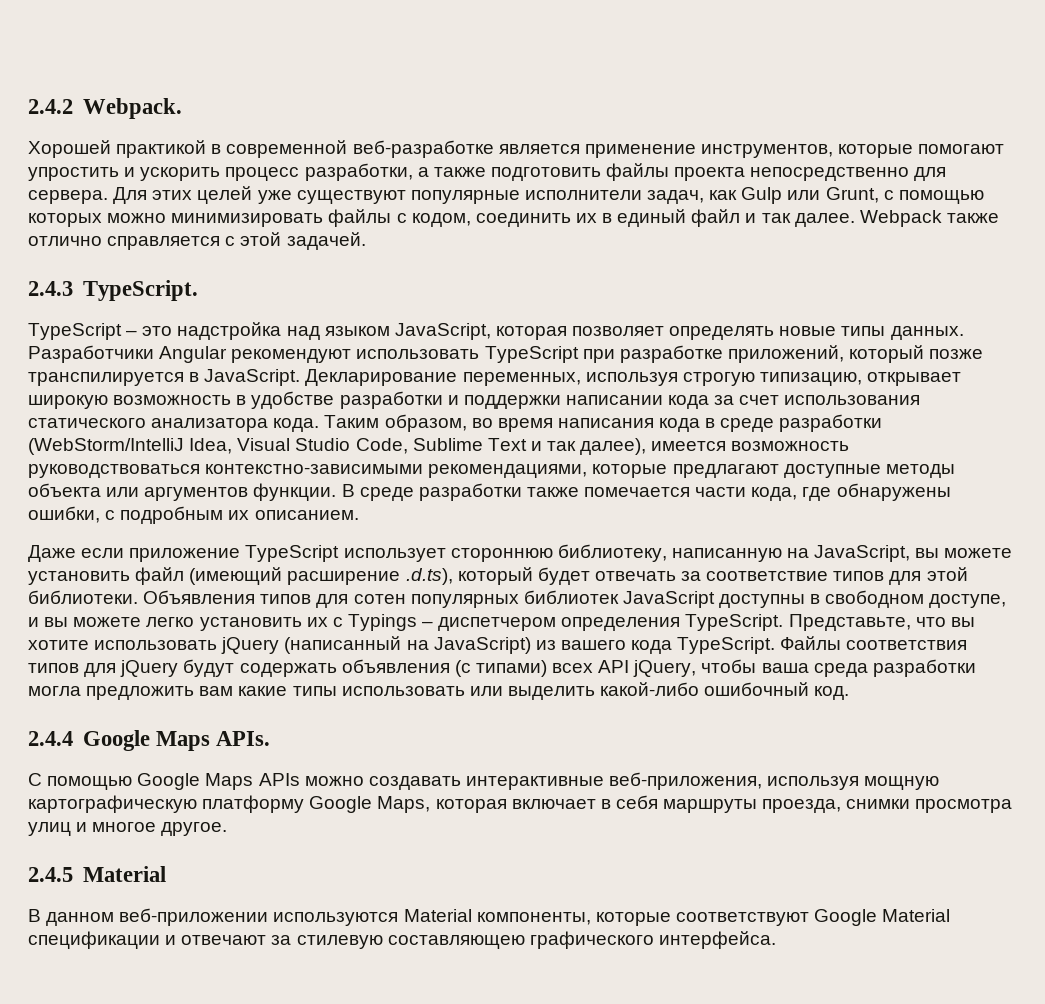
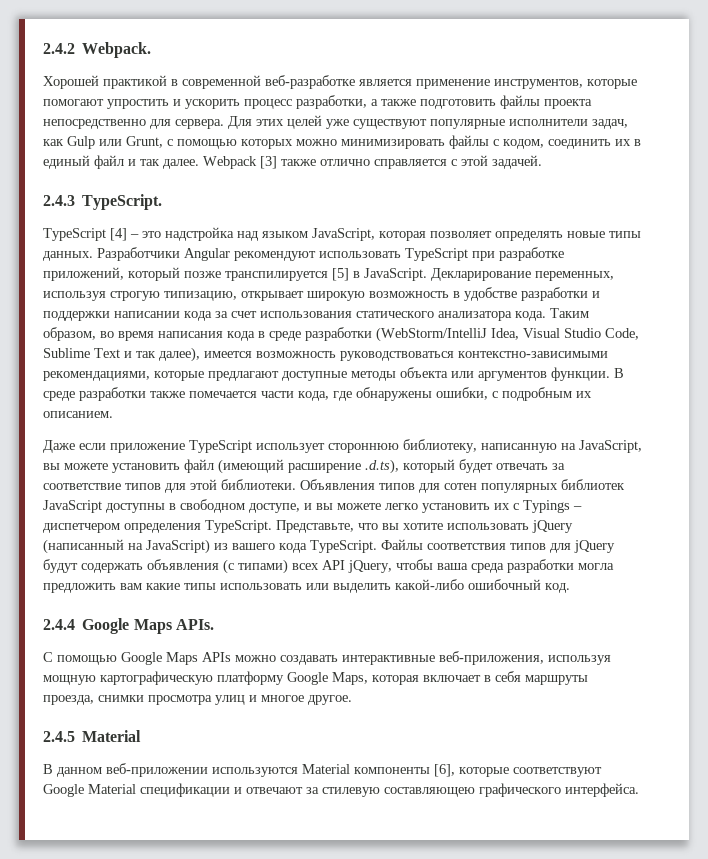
- Webpack также отлично справляется с этой задачей.
+ Webpack [3] также отлично справляется с этой задачей.
- TypeScript – это надстройка над языком JavaScript, которая позволяет определять новые типы данных.
+ TypeScript [4] – это надстройка над языком JavaScript, которая позволяет определять новые типы данных.
- Разработчики Angular рекомендуют использовать TypeScript при разработке приложений, который позже транспилируется в JavaScript.
+ Разработчики Angular рекомендуют использовать TypeScript при разработке приложений, который позже транспилируется [5] в JavaScript.
- В данном веб-приложении используются Material компоненты, которые соответствуют Google Material спецификации и отвечают за стилевую составляющею графического интерфейса.
+ В данном веб-приложении используются Material компоненты [6], которые соответствуют Google Material спецификации и отвечают за стилевую составляющею графического интерфейса.

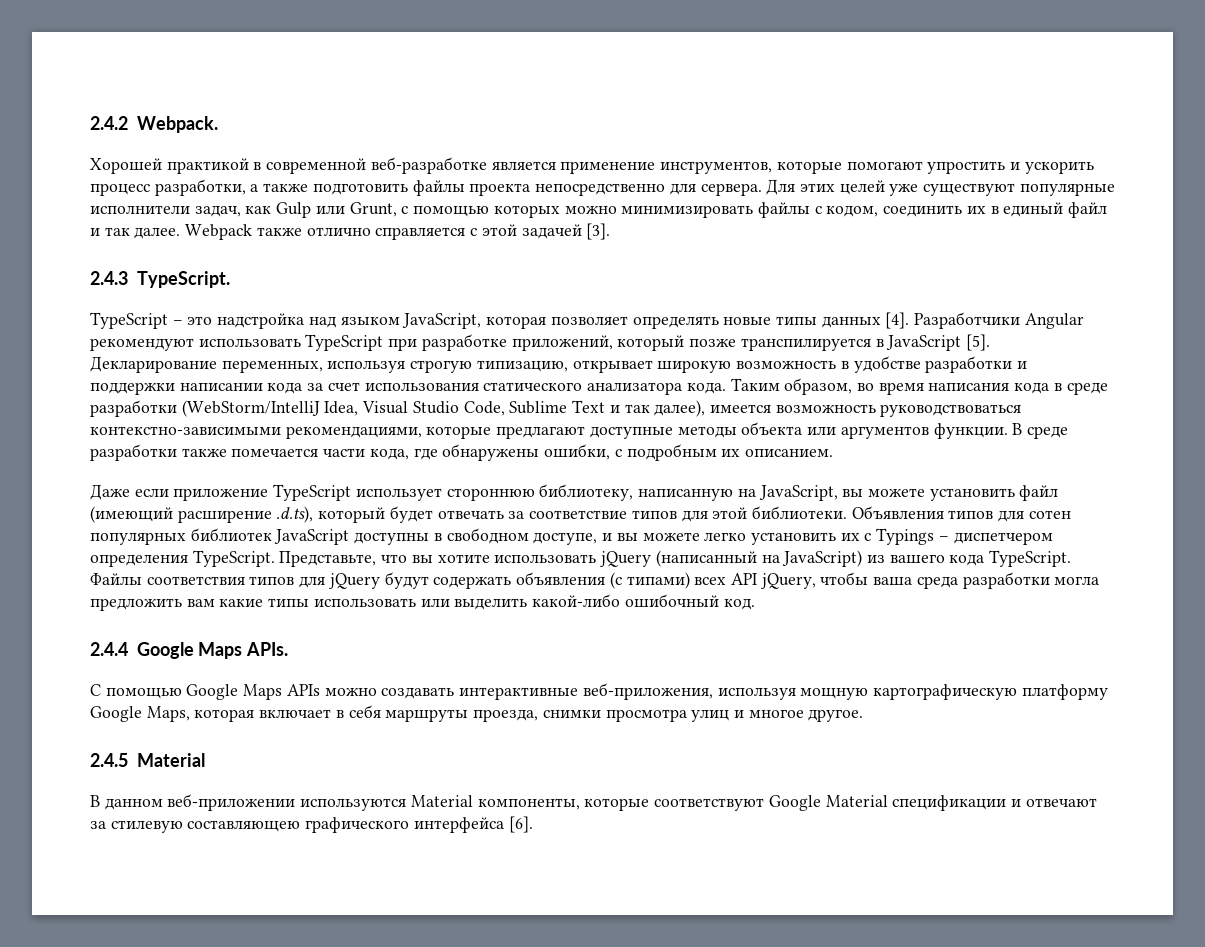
- Webpack [3] также отлично справляется с этой задачей.
+ Webpack также отлично справляется с этой задачей [3].
- TypeScript [4] – это надстройка над языком JavaScript, которая позволяет определять новые типы данных.
+ TypeScript – это надстройка над языком JavaScript, которая позволяет определять новые типы данных [4].
- Разработчики Angular рекомендуют использовать TypeScript при разработке приложений, который позже транспилируется [5] в JavaScript.
+ Разработчики Angular рекомендуют использовать TypeScript при разработке приложений, который позже транспилируется в JavaScript [5].
- В данном веб-приложении используются Material компоненты [6], которые соответствуют Google Material спецификации и отвечают за стилевую составляющею графического интерфейса.
+ В данном веб-приложении используются Material компоненты, которые соответствуют Google Material спецификации и отвечают за стилевую составляющею графического интерфейса [6].

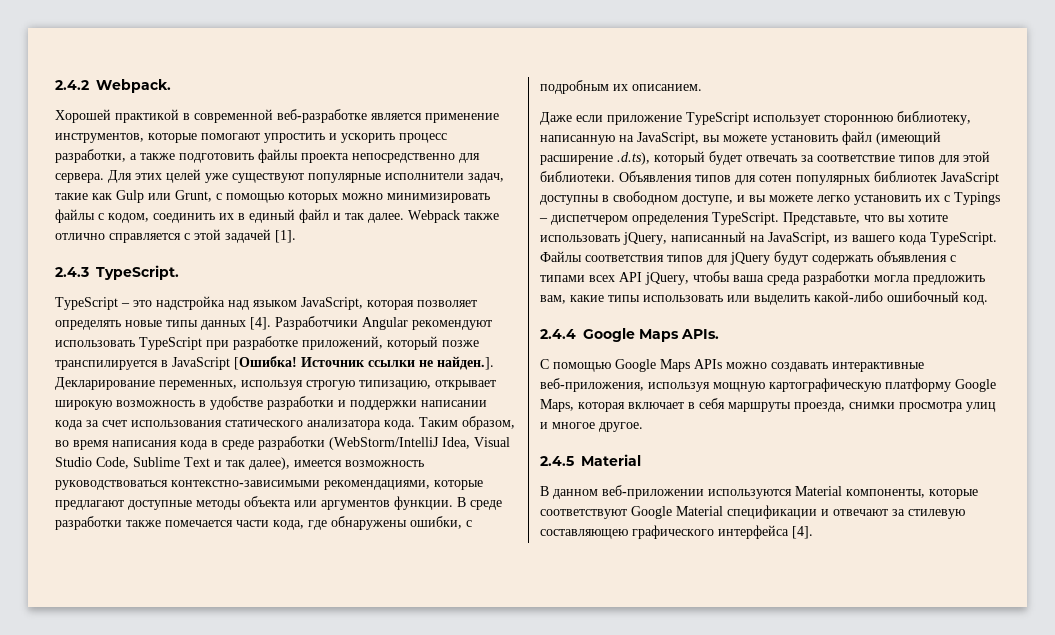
- Для этих целей уже существуют популярные исполнители задач, как Gulp или Grunt, с помощью которых можно минимизировать файлы с кодом, соединить их в единый файл и так далее.
+ Для этих целей уже существуют популярные исполнители задач, такие как Gulp или Grunt, с помощью которых можно минимизировать файлы с кодом, соединить их в единый файл и так далее.
- Webpack также отлично справляется с этой задачей [3].
+ Webpack также отлично справляется с этой задачей [1].
- Разработчики Angular рекомендуют использовать TypeScript при разработке приложений, который позже транспилируется в JavaScript [5]. Декларирование переменных, используя строгую типизацию, открывает широкую возможность в удобстве разработки и поддержки написании кода за счет использования статического анализатора кода.
+ Разработчики Angular рекомендуют использовать TypeScript при разработке приложений, который позже транспилируется в JavaScript [Ошибка! Источник ссылки не найден.]. Декларирование переменных, используя строгую типизацию, открывает широкую возможность в удобстве разработки и поддержки написании кода за счет использования статического анализатора кода.
- Представьте, что вы хотите использовать jQuery (написанный на JavaScript) из вашего кода TypeScript.
+ Представьте, что вы хотите использовать jQuery, написанный на JavaScript, из вашего кода TypeScript.
- Файлы соответствия типов для jQuery будут содержать объявления (с типами) всех API jQuery, чтобы ваша среда разработки могла предложить вам какие типы использовать или выделить какой-либо ошибочный код.
+ Файлы соответствия типов для jQuery будут содержать объявления с типами всех API jQuery, чтобы ваша среда разработки могла предложить вам, какие типы использовать или выделить какой-либо ошибочный код.
- В данном веб-приложении используются Material компоненты, которые соответствуют Google Material спецификации и отвечают за стилевую составляющею графического интерфейса [6].
+ В данном веб-приложении используются Material компоненты, которые соответствуют Google Material спецификации и отвечают за стилевую составляющею графического интерфейса [4].

